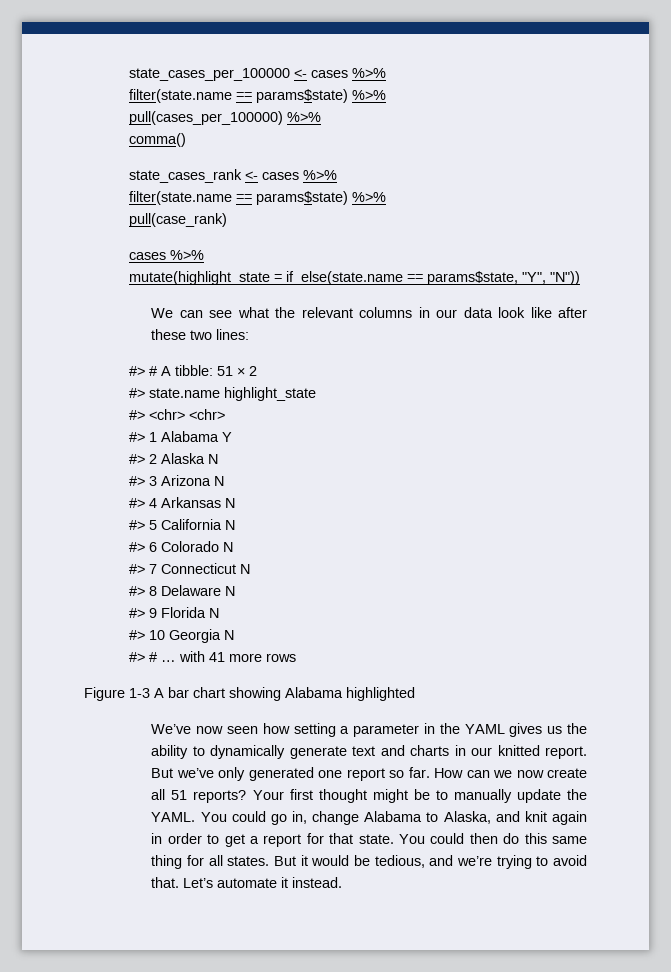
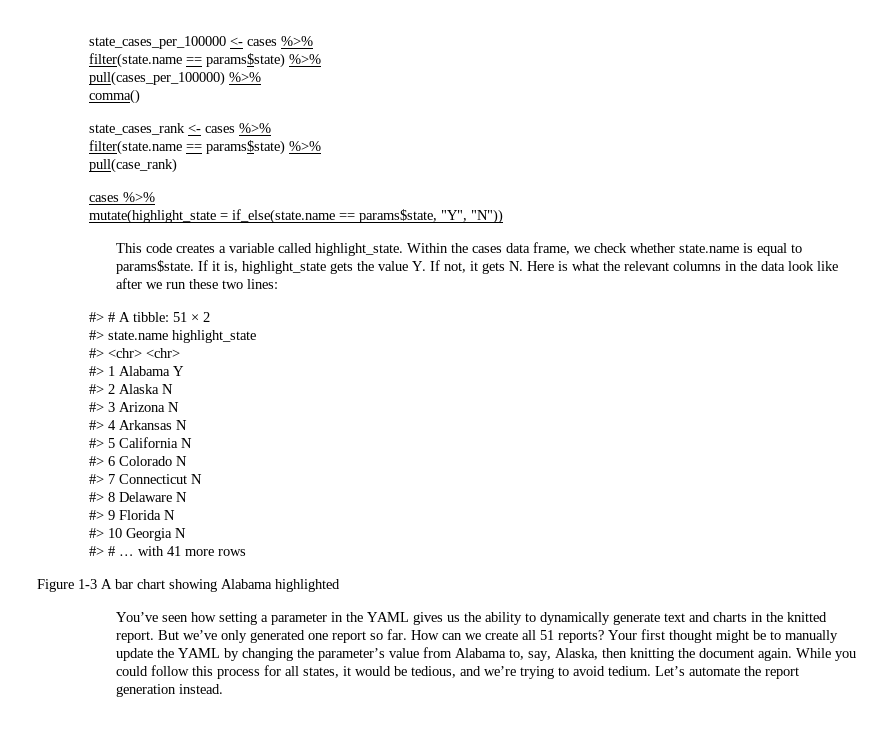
- We can see what the relevant columns in our data look like after these two lines:
+ This code creates a variable called highlight_state. Within the cases data frame, we check whether state.name is equal to params$state. If it is, highlight_state gets the value Y. If not, it gets N. Here is what the relevant columns in the data look like after we run these two lines:
- We’ve now seen how setting a parameter in the YAML gives us the ability to dynamically generate text and charts in our knitted report.
+ You’ve seen how setting a parameter in the YAML gives us the ability to dynamically generate text and charts in the knitted report.
- How can we now create all 51 reports?
+ How can we create all 51 reports?
- Your first thought might be to manually update the YAML. You could go in, change Alabama to Alaska, and knit again in order to get a report for that state. You could then do this same thing for all states. But it would be tedious, and we’re trying to avoid that.
+ Your first thought might be to manually update the YAML by changing the parameter’s value from Alabama to, say, Alaska, then knitting the document again. While you could follow this process for all states, it would be tedious, and we’re trying to avoid tedium.
- Let’s automate it instead.
+ Let’s automate the report generation instead.

